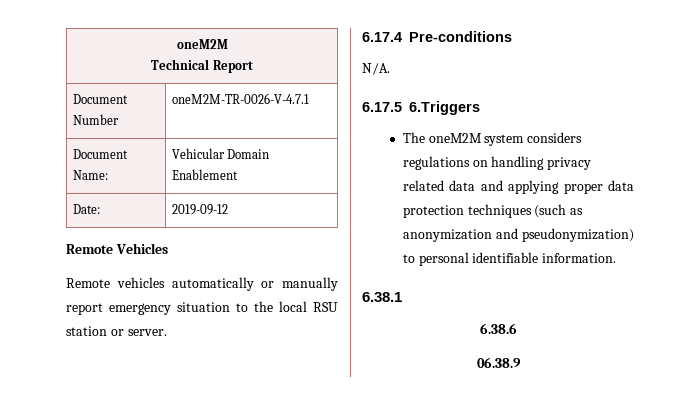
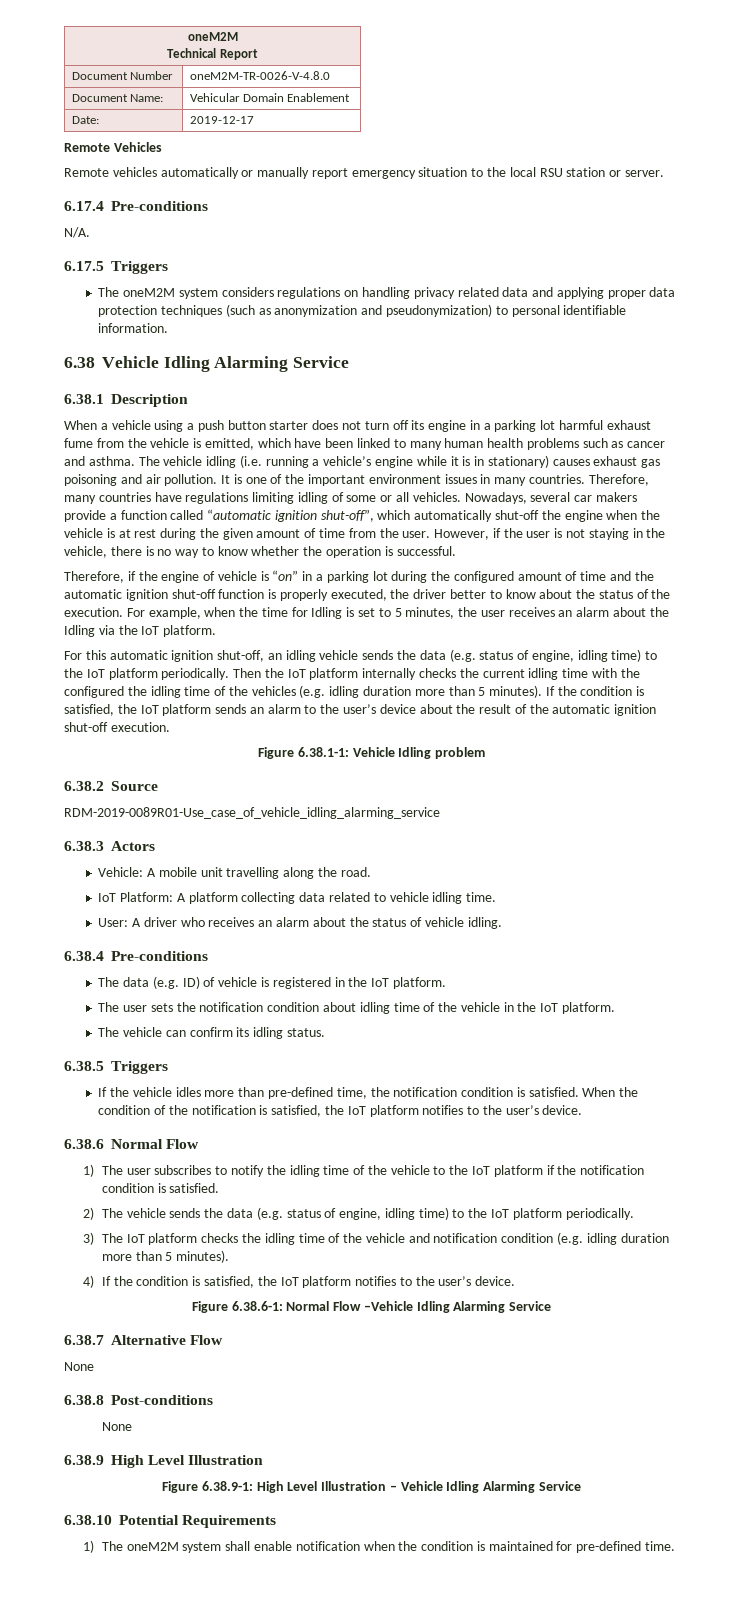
- Document Number | oneM2M-TR-0026-V-4.7.1
+ Document Number | oneM2M-TR-0026-V-4.8.0
- Date: | 2019-09-12
+ Date: | 2019-12-17
- 6.17.5 6.Triggers
+ 6.17.5 Triggers
- 6.38.1
- 6.38.6
- 06.38.9
+ 6.38 Vehicle Idling Alarming Service
+ 6.38.1 Description
+ When a vehicle using a push button starter does not turn off its engine in a parking lot harmful exhaust fume from the vehicle is emitted, which have been linked to many human health problems such as cancer and asthma. The vehicle idling (i.e. running a vehicle’s engine while it is in stationary) causes exhaust gas poisoning and air pollution. It is one of the important environment issues in many countries. Therefore, many countries have regulations limiting idling of some or all vehicles. Nowadays, several car makers provide a function called “automatic ignition shut-off”, which automatically shut-off the engine when the vehicle is at rest during the given amount of time from the user. However, if the user is not staying in the vehicle, there is no way to know whether the operation is successful.
+ Therefore, if the engine of vehicle is “on” in a parking lot during the configured amount of time and the automatic ignition shut-off function is properly executed, the driver better to know about the status of the execution. For example, when the time for Idling is set to 5 minutes, the user receives an alarm about the Idling via the IoT platform.
+ For this automatic ignition shut-off, an idling vehicle sends the data (e.g. status of engine, idling time) to the IoT platform periodically. Then the IoT platform internally checks the current idling time with the configured the idling time of the vehicles (e.g. idling duration more than 5 minutes). If the condition is satisfied, the IoT platform sends an alarm to the user’s device about the result of the automatic ignition shut-off execution.
+ Figure 6.38.1-1: Vehicle Idling problem
+ 6.38.2 Source
+ RDM-2019-0089R01-Use_case_of_vehicle_idling_alarming_service
+ 6.38.3 Actors
+ Vehicle: A mobile unit travelling along the road.
+ IoT Platform: A platform collecting data related to vehicle idling time.
+ User: A driver who receives an alarm about the status of vehicle idling.
+ 6.38.4 Pre-conditions
+ The data (e.g. ID) of vehicle is registered in the IoT platform.
+ The user sets the notification condition about idling time of the vehicle in the IoT platform.
+ The vehicle can confirm its idling status.
+ 6.38.5 Triggers
+ If the vehicle idles more than pre-defined time, the notification condition is satisfied. When the condition of the notification is satisfied, the IoT platform notifies to the user’s device.
+ 6.38.6 Normal Flow
+ 1) The user subscribes to notify the idling time of the vehicle to the IoT platform if the notification condition is satisfied.
+ 2) The vehicle sends the data (e.g. status of engine, idling time) to the IoT platform periodically.
+ 3) The IoT platform checks the idling time of the vehicle and notification condition (e.g. idling duration more than 5 minutes).
+ 4) If the condition is satisfied, the IoT platform notifies to the user’s device.
+ Figure 6.38.6-1: Normal Flow –Vehicle Idling Alarming Service
+ 6.38.7 Alternative Flow
+ None
+ 6.38.8 Post-conditions
+ None
+ 6.38.9 High Level Illustration
+ Figure 6.38.9-1: High Level Illustration – Vehicle Idling Alarming Service
+ 6.38.10 Potential Requirements
+ 1) The oneM2M system shall enable notification when the condition is maintained for pre-defined time.

